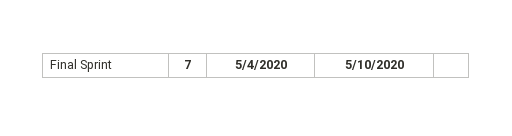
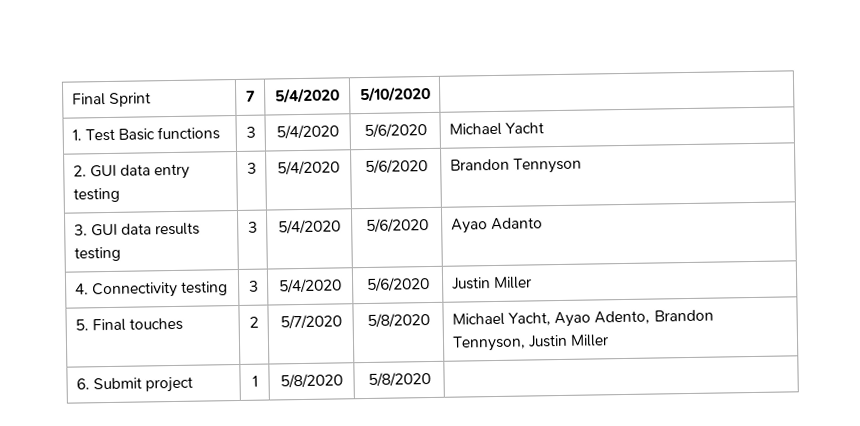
+ 1. Test Basic functions | 3 | 5/4/2020 | 5/6/2020 | Michael Yacht
+ 2. GUI data entry testing | 3 | 5/4/2020 | 5/6/2020 | Brandon Tennyson
+ 3. GUI data results testing | 3 | 5/4/2020 | 5/6/2020 | Ayao Adanto
+ 4. Connectivity testing | 3 | 5/4/2020 | 5/6/2020 | Justin Miller
+ 5. Final touches | 2 | 5/7/2020 | 5/8/2020 | Michael Yacht, Ayao Adento, Brandon Tennyson, Justin Miller
+ 6. Submit project | 1 | 5/8/2020 | 5/8/2020 |

